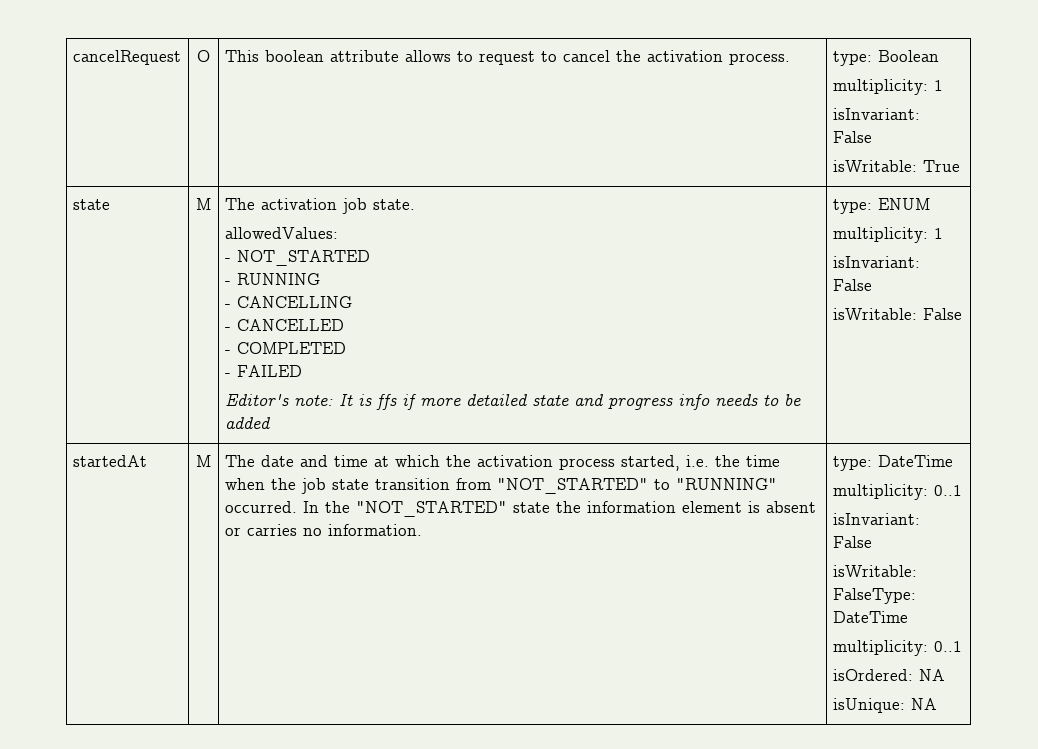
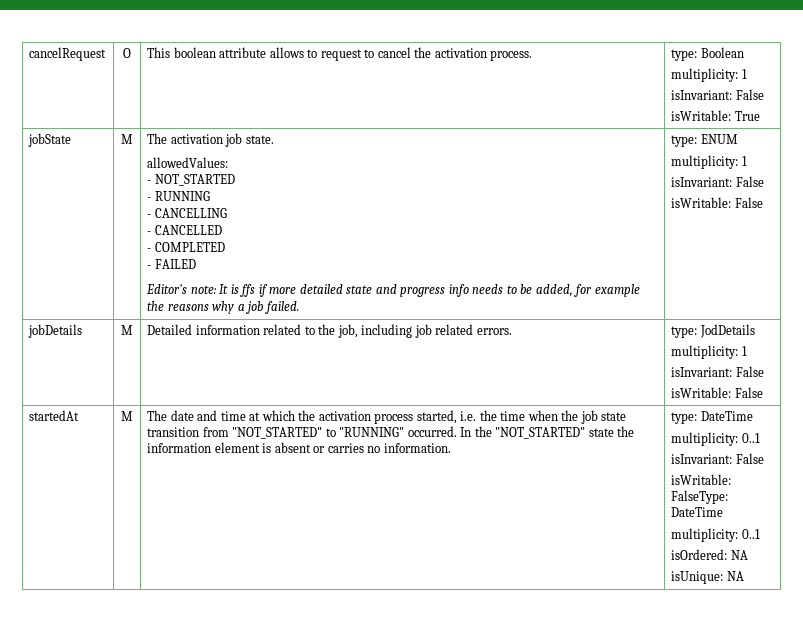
  cancelRequest | O | This boolean attribute allows to request to cancel the activation process. | type: Boolean
  multiplicity: 1
  isInvariant: False
  isWritable: True
- state
+ jobState
- Editor's note: It is ffs if more detailed state and progress info needs to be added
+ Editor's note: It is ffs if more detailed state and progress info needs to be added, for example the reasons why a job failed.
+ jobDetails | M | Detailed information related to the job, including job related errors. | type: JodDetails
+ multiplicity: 1
+ isInvariant: False
+ isWritable: False

